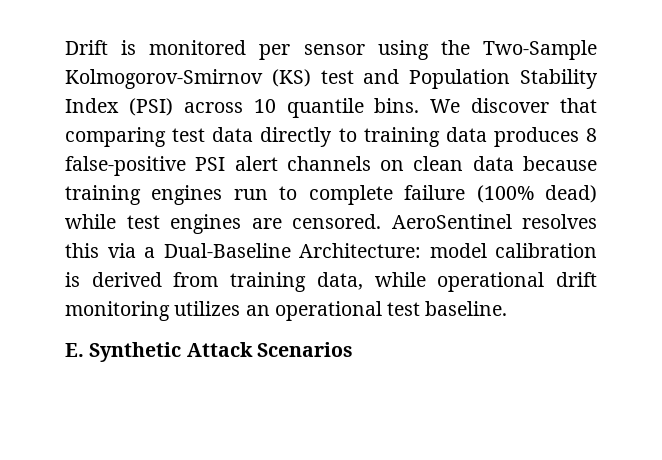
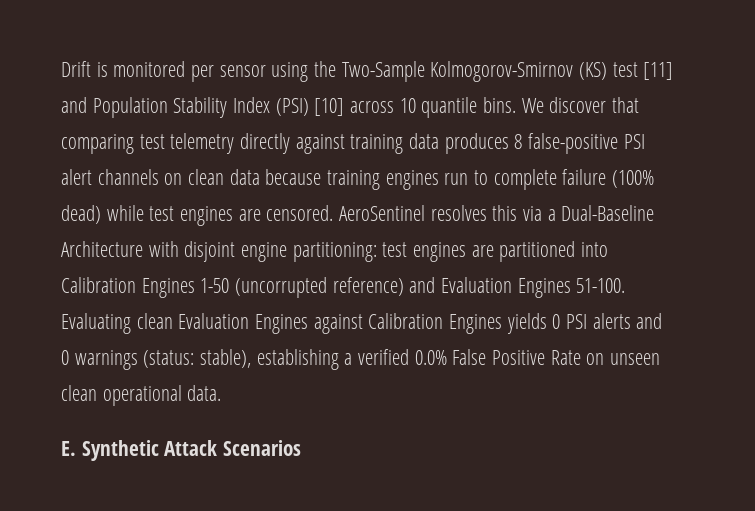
- Drift is monitored per sensor using the Two-Sample Kolmogorov-Smirnov (KS) test and Population Stability Index (PSI) across 10 quantile bins.
+ Drift is monitored per sensor using the Two-Sample Kolmogorov-Smirnov (KS) test [11] and Population Stability Index (PSI) [10] across 10 quantile bins.
- We discover that comparing test data directly to training data produces 8 false-positive PSI alert channels on clean data because training engines run to complete failure (100% dead) while test engines are censored.
+ We discover that comparing test telemetry directly against training data produces 8 false-positive PSI alert channels on clean data because training engines run to complete failure (100% dead) while test engines are censored.
- AeroSentinel resolves this via a Dual-Baseline Architecture: model calibration is derived from training data, while operational drift monitoring utilizes an operational test baseline.
+ AeroSentinel resolves this via a Dual-Baseline Architecture with disjoint engine partitioning: test engines are partitioned into Calibration Engines 1-50 (uncorrupted reference) and Evaluation Engines 51-100. Evaluating clean Evaluation Engines against Calibration Engines yields 0 PSI alerts and 0 warnings (status: stable), establishing a verified 0.0% False Positive Rate on unseen clean operational data.

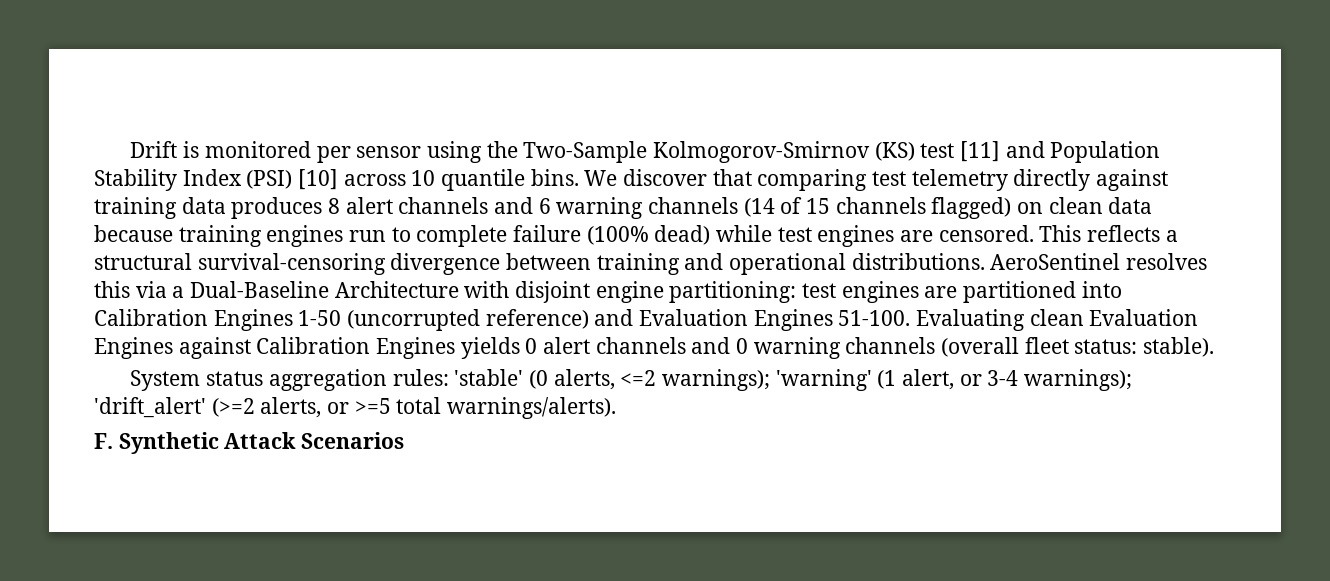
- We discover that comparing test telemetry directly against training data produces 8 false-positive PSI alert channels on clean data because training engines run to complete failure (100% dead) while test engines are censored.
+ We discover that comparing test telemetry directly against training data produces 8 alert channels and 6 warning channels (14 of 15 channels flagged) on clean data because training engines run to complete failure (100% dead) while test engines are censored.
+ This reflects a structural survival-censoring divergence between training and operational distributions.
- Evaluating clean Evaluation Engines against Calibration Engines yields 0 PSI alerts and 0 warnings (status: stable), establishing a verified 0.0% False Positive Rate on unseen clean operational data.
- E. Synthetic Attack Scenarios
+ Evaluating clean Evaluation Engines against Calibration Engines yields 0 alert channels and 0 warning channels (overall fleet status: stable).
+ System status aggregation rules: 'stable' (0 alerts, <=2 warnings); 'warning' (1 alert, or 3-4 warnings); 'drift_alert' (>=2 alerts, or >=5 total warnings/alerts).
+ F. Synthetic Attack Scenarios

